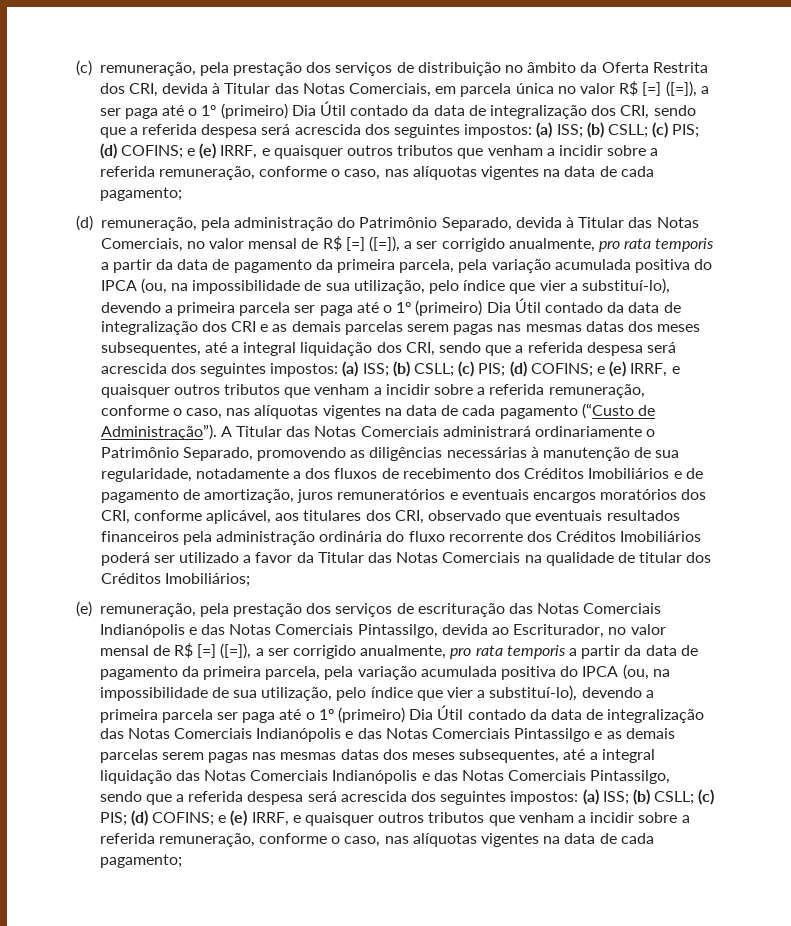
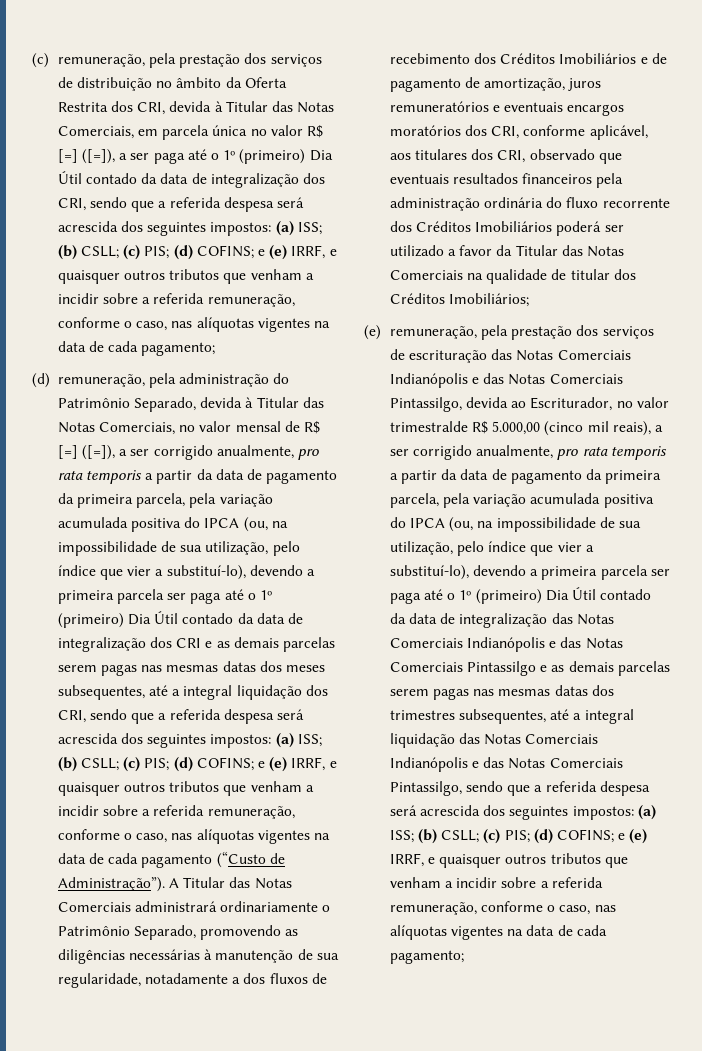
- (e) remuneração, pela prestação dos serviços de escrituração das Notas Comerciais Indianópolis e das Notas Comerciais Pintassilgo, devida ao Escriturador, no valor mensal de R$ [=] ([=]), a ser corrigido anualmente, pro rata temporis a partir da data de pagamento da primeira parcela, pela variação acumulada positiva do IPCA (ou, na impossibilidade de sua utilização, pelo índice que vier a substituí-lo), devendo a primeira parcela ser paga até o 1º (primeiro) Dia Útil contado da data de integralização das Notas Comerciais Indianópolis e das Notas Comerciais Pintassilgo e as demais parcelas serem pagas nas mesmas datas dos meses subsequentes, até a integral liquidação das Notas Comerciais Indianópolis e das Notas Comerciais Pintassilgo, sendo que a referida despesa será acrescida dos seguintes impostos:
+ (e) remuneração, pela prestação dos serviços de escrituração das Notas Comerciais Indianópolis e das Notas Comerciais Pintassilgo, devida ao Escriturador, no valor trimestralde R$ 5.000,00 (cinco mil reais), a ser corrigido anualmente, pro rata temporis a partir da data de pagamento da primeira parcela, pela variação acumulada positiva do IPCA (ou, na impossibilidade de sua utilização, pelo índice que vier a substituí-lo), devendo a primeira parcela ser paga até o 1º (primeiro) Dia Útil contado da data de integralização das Notas Comerciais Indianópolis e das Notas Comerciais Pintassilgo e as demais parcelas serem pagas nas mesmas datas dos trimestres subsequentes, até a integral liquidação das Notas Comerciais Indianópolis e das Notas Comerciais Pintassilgo, sendo que a referida despesa será acrescida dos seguintes impostos:

